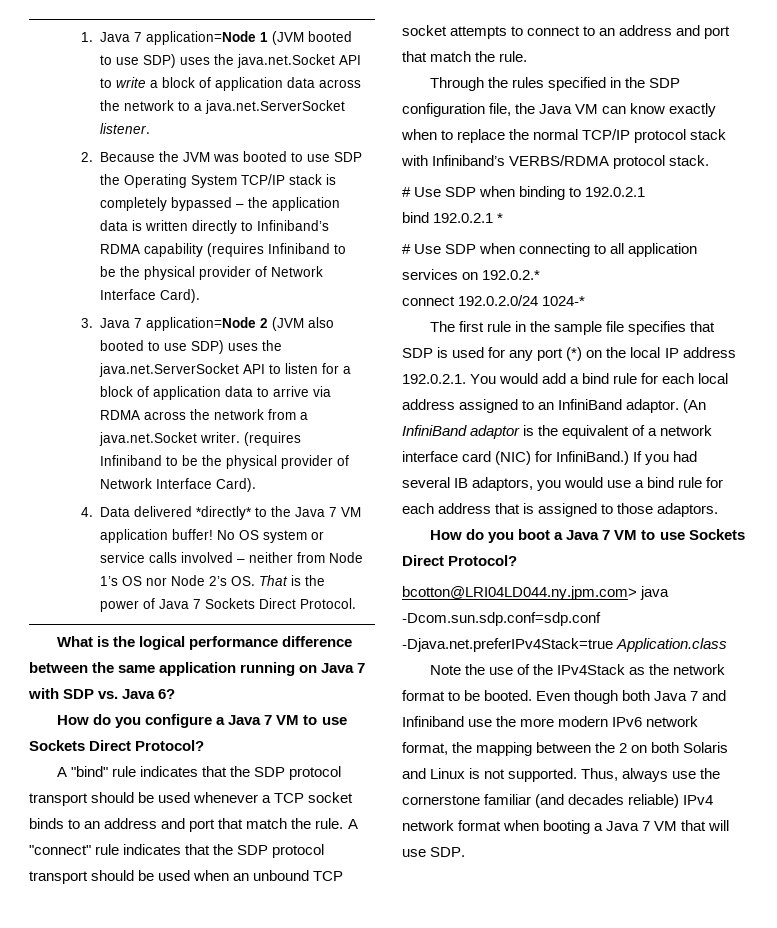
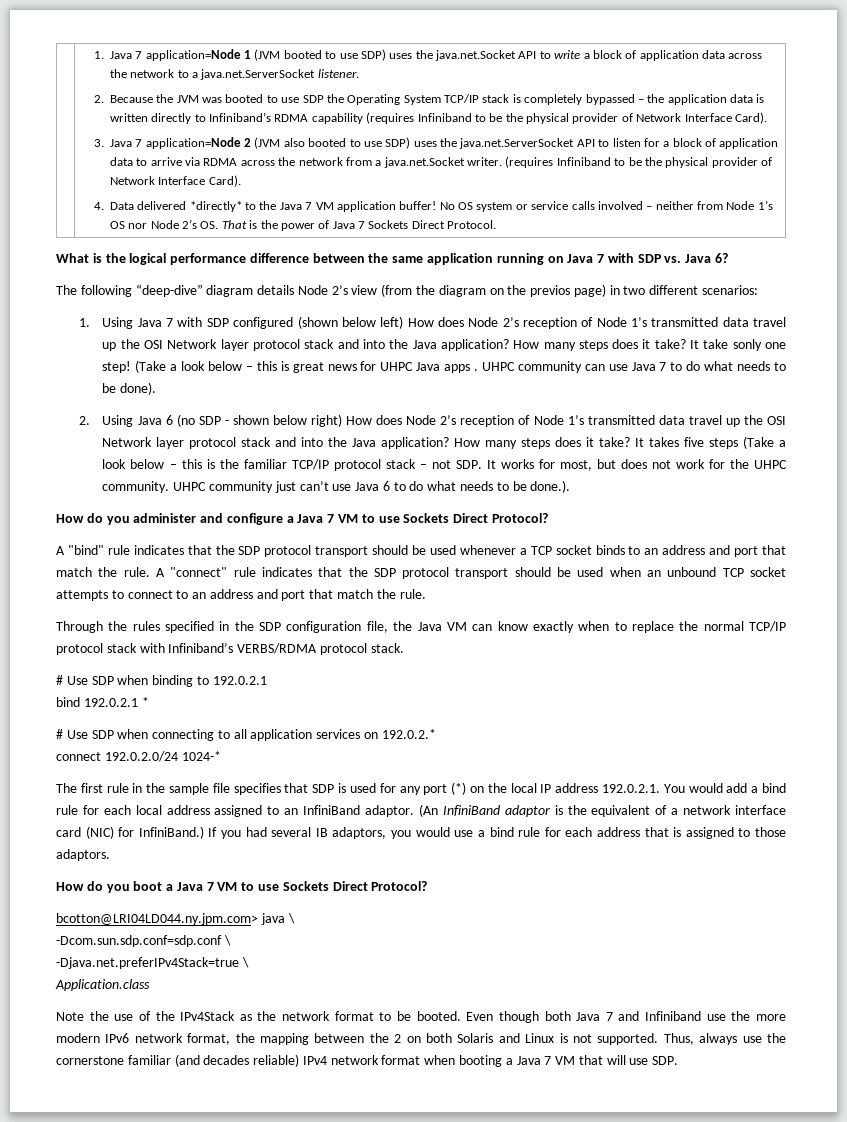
- How do you configure a Java 7 VM to use Sockets Direct Protocol?
+ The following “deep-dive” diagram details Node 2’s view (from the diagram on the previos page) in two different scenarios:
+ 1. Using Java 7 with SDP configured (shown below left) How does Node 2’s reception of Node 1’s transmitted data travel up the OSI Network layer protocol stack and into the Java application? How many steps does it take? It take sonly one step! (Take a look below – this is great news for UHPC Java apps . UHPC community can use Java 7 to do what needs to be done).
+ 2. Using Java 6 (no SDP - shown below right) How does Node 2’s reception of Node 1’s transmitted data travel up the OSI Network layer protocol stack and into the Java application? How many steps does it take? It takes five steps (Take a look below – this is the familiar TCP/IP protocol stack – not SDP. It works for most, but does not work for the UHPC community. UHPC community just can’t use Java 6 to do what needs to be done.).
+ How do you administer and configure a Java 7 VM to use Sockets Direct Protocol?
- bcotton@LRI04LD044.ny.jpm.com> java -Dcom.sun.sdp.conf=sdp.conf -Djava.net.preferIPv4Stack=true Application.class
+ bcotton@LRI04LD044.ny.jpm.com> java \
+ -Dcom.sun.sdp.conf=sdp.conf \
+ -Djava.net.preferIPv4Stack=true \
+ Application.class

